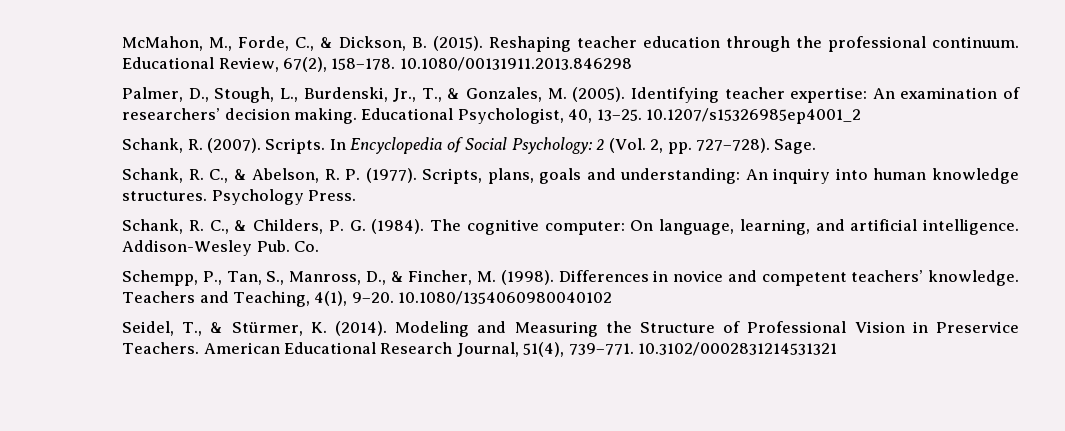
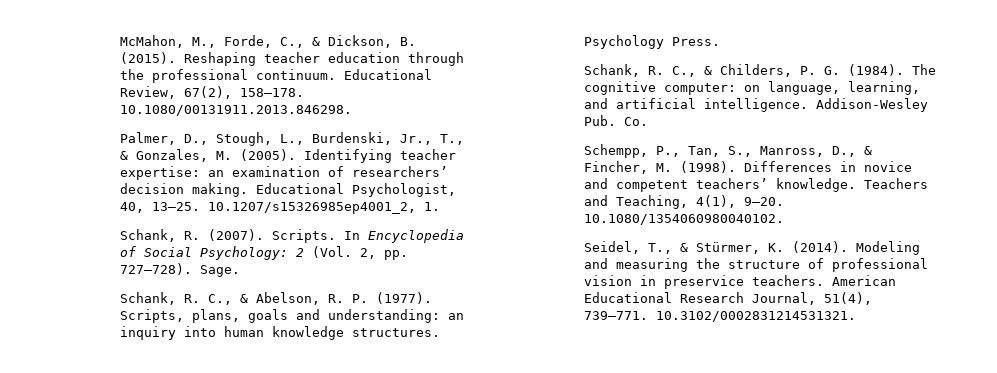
- 10.1080/00131911.2013.846298
+ 10.1080/00131911.2013.846298.
- Identifying teacher expertise: An examination of researchers’ decision making.
+ Identifying teacher expertise: an examination of researchers’ decision making.
- 10.1207/s15326985ep4001_2
+ 10.1207/s15326985ep4001_2, 1.
- Scripts, plans, goals and understanding: An inquiry into human knowledge structures.
+ Scripts, plans, goals and understanding: an inquiry into human knowledge structures.
- The cognitive computer: On language, learning, and artificial intelligence.
+ The cognitive computer: on language, learning, and artificial intelligence.
- 10.1080/1354060980040102
+ 10.1080/1354060980040102.
- Modeling and Measuring the Structure of Professional Vision in Preservice Teachers.
+ Modeling and measuring the structure of professional vision in preservice teachers.
- 10.3102/0002831214531321
+ 10.3102/0002831214531321.

